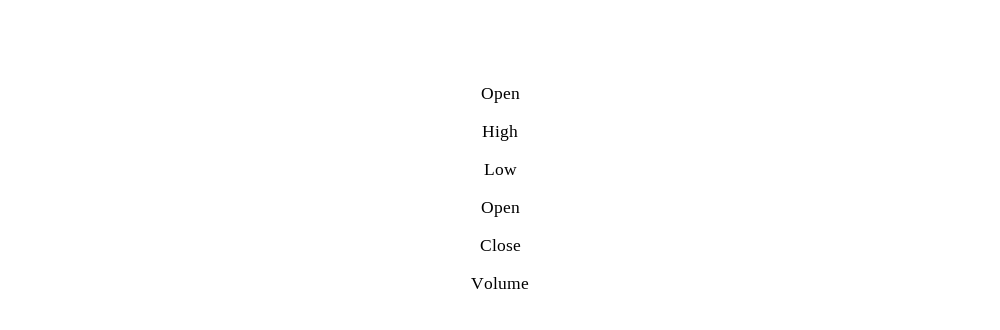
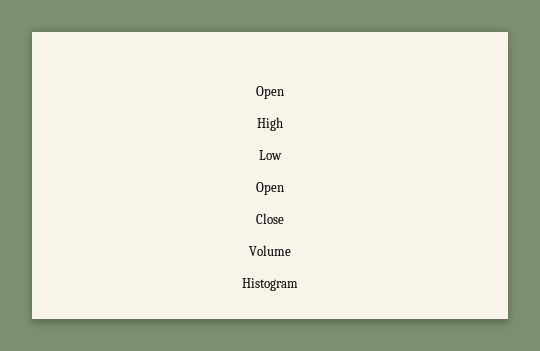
+ Histogram

